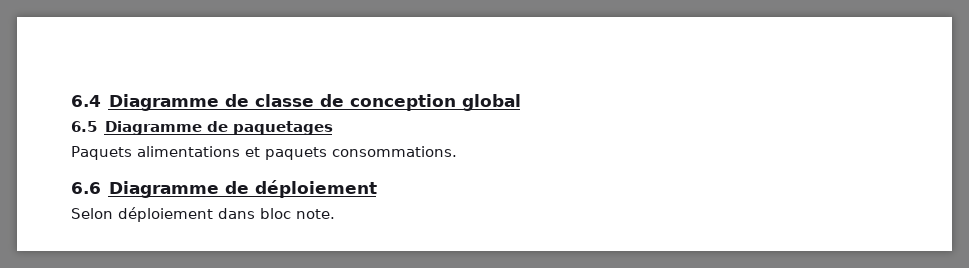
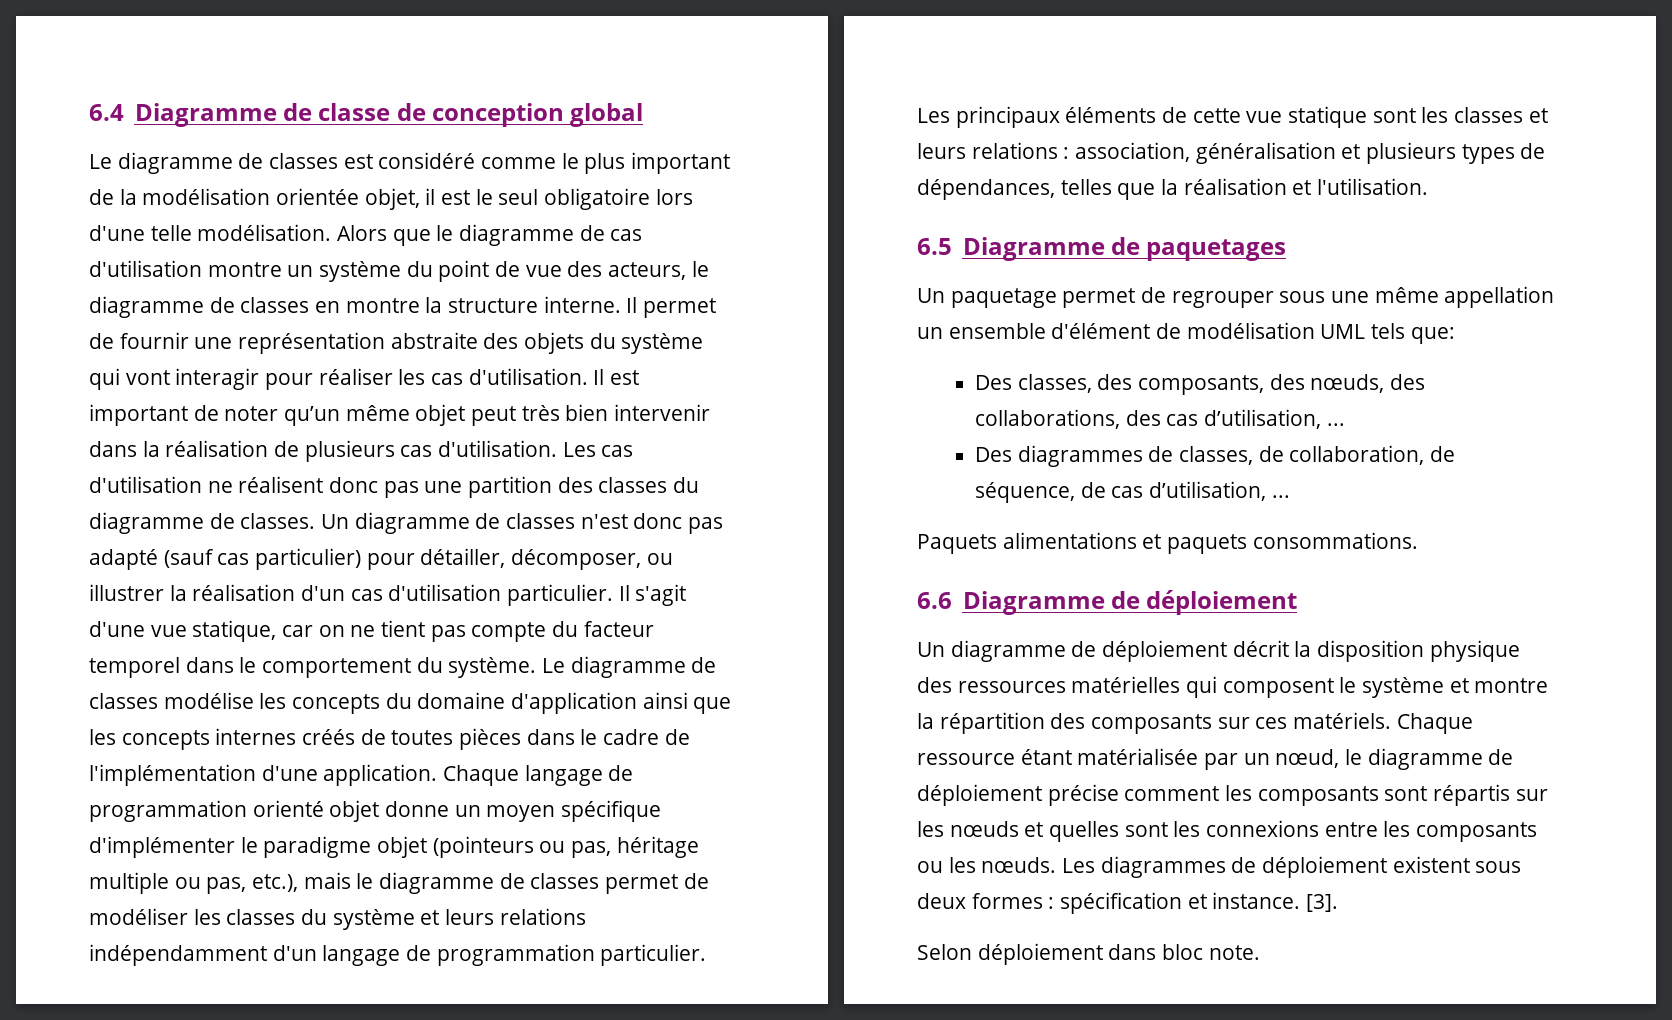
+ Le diagramme de classes est considéré comme le plus important de la modélisation orientée objet, il est le seul obligatoire lors d'une telle modélisation. Alors que le diagramme de cas d'utilisation montre un système du point de vue des acteurs, le diagramme de classes en montre la structure interne. Il permet de fournir une représentation abstraite des objets du système qui vont interagir pour réaliser les cas d'utilisation. Il est important de noter qu’un même objet peut très bien intervenir dans la réalisation de plusieurs cas d'utilisation. Les cas d'utilisation ne réalisent donc pas une partition des classes du diagramme de classes. Un diagramme de classes n'est donc pas adapté (sauf cas particulier) pour détailler, décomposer, ou illustrer la réalisation d'un cas d'utilisation particulier. Il s'agit d'une vue statique, car on ne tient pas compte du facteur temporel dans le comportement du système. Le diagramme de classes modélise les concepts du domaine d'application ainsi que les concepts internes créés de toutes pièces dans le cadre de l'implémentation d'une application. Chaque langage de programmation orienté objet donne un moyen spécifique d'implémenter le paradigme objet (pointeurs ou pas, héritage multiple ou pas, etc.), mais le diagramme de classes permet de modéliser les classes du système et leurs relations indépendamment d'un langage de programmation particulier. Les principaux éléments de cette vue statique sont les classes et leurs relations : association, généralisation et plusieurs types de dépendances, telles que la réalisation et l'utilisation.
  6.5 Diagramme de paquetages
+ Un paquetage permet de regrouper sous une même appellation un ensemble d'élément de modélisation UML tels que:
+ Des classes, des composants, des nœuds, des collaborations, des cas d’utilisation, ...
+ Des diagrammes de classes, de collaboration, de séquence, de cas d’utilisation, ...
+ Un diagramme de déploiement décrit la disposition physique des ressources matérielles qui composent le système et montre la répartition des composants sur ces matériels. Chaque ressource étant matérialisée par un nœud, le diagramme de déploiement précise comment les composants sont répartis sur les nœuds et quelles sont les connexions entre les composants ou les nœuds. Les diagrammes de déploiement existent sous deux formes : spécification et instance. [3].

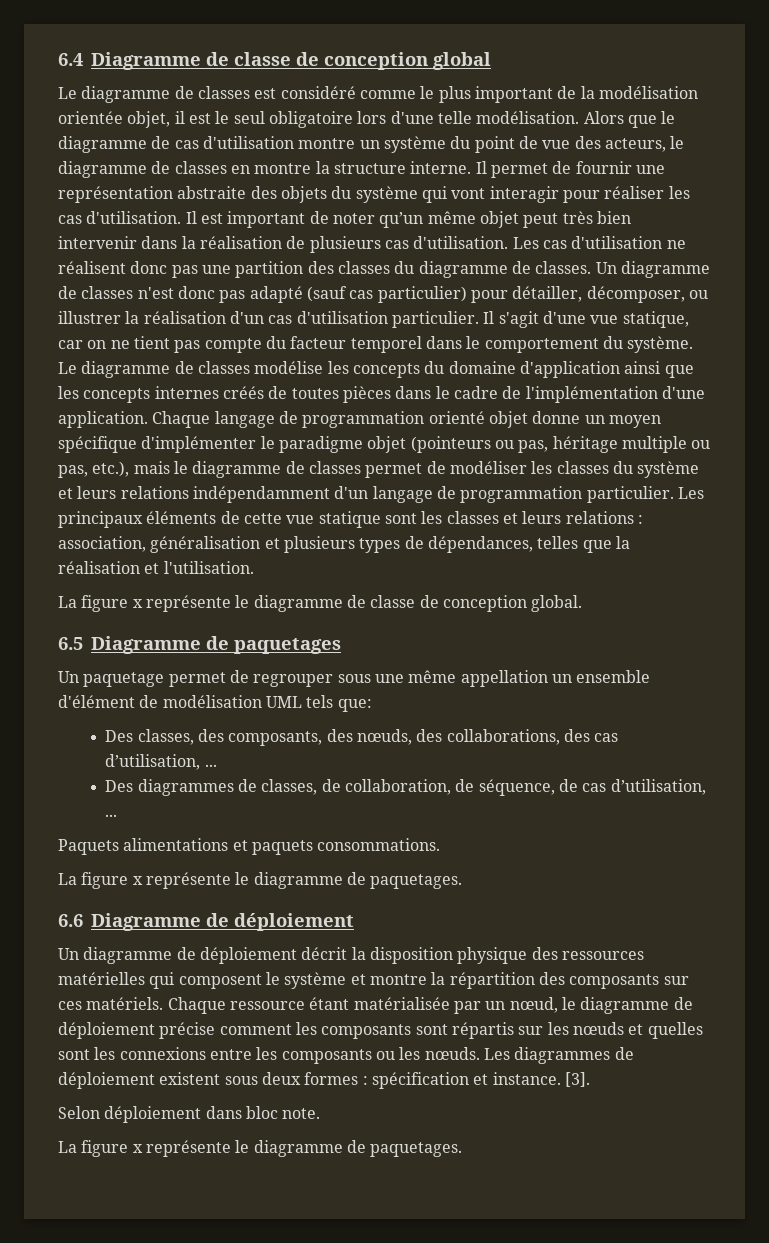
+ La figure x représente le diagramme de classe de conception global.
  Paquets alimentations et paquets consommations.
+ La figure x représente le diagramme de paquetages.
  Selon déploiement dans bloc note.
+ La figure x représente le diagramme de paquetages.

